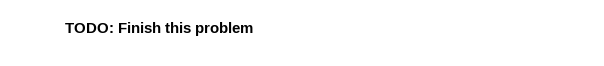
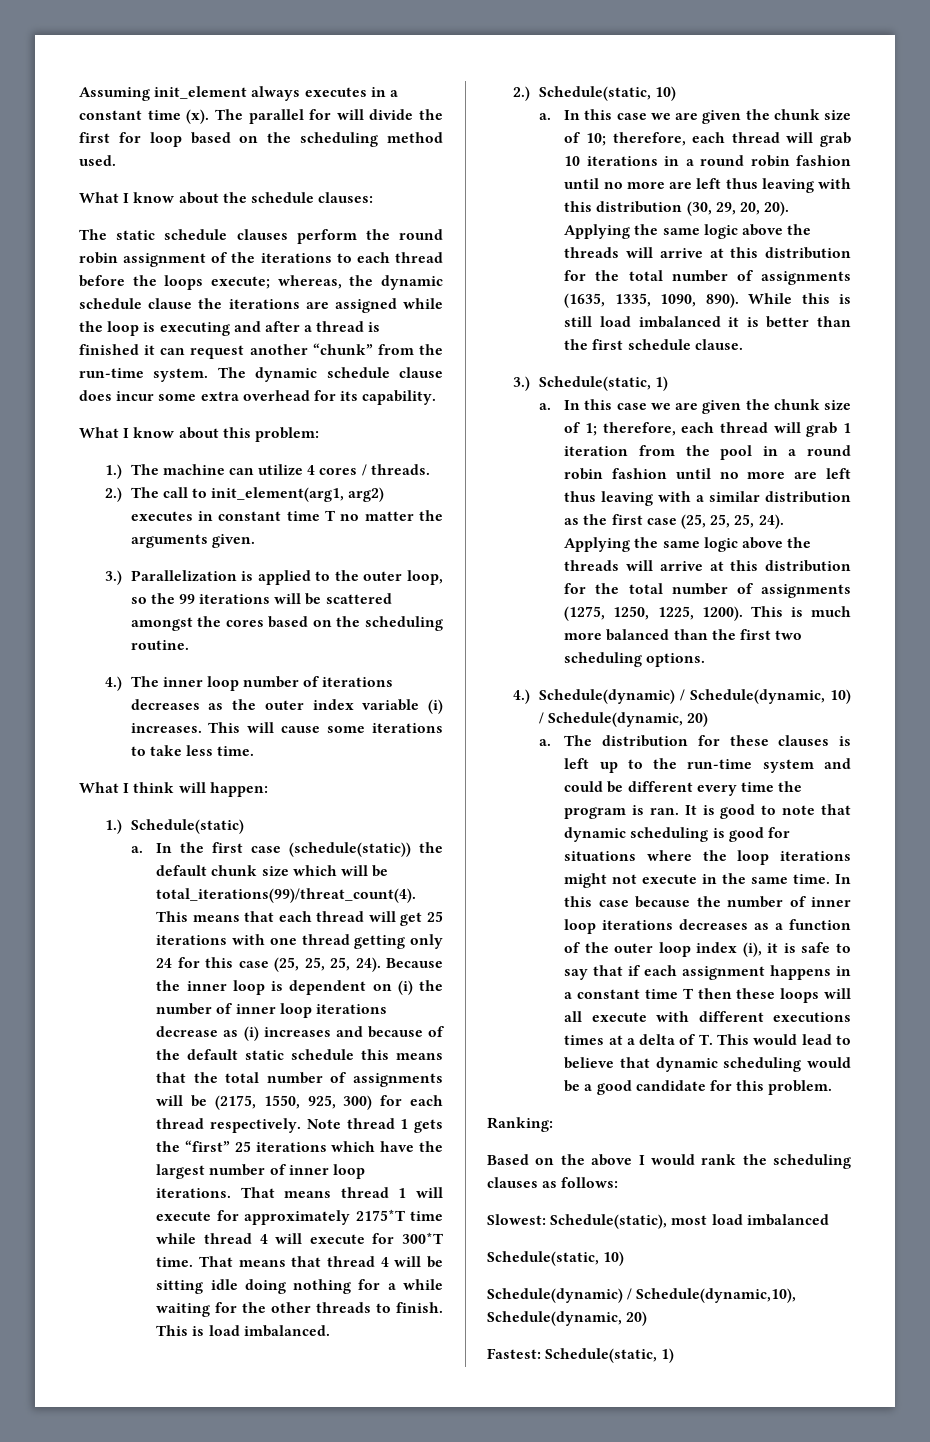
- TODO: Finish this problem
+ Assuming init_element always executes in a constant time (x). The parallel for will divide the first for loop based on the scheduling method used.
+ What I know about the schedule clauses:
+ The static schedule clauses perform the round robin assignment of the iterations to each thread before the loops execute; whereas, the dynamic schedule clause the iterations are assigned while the loop is executing and after a thread is finished it can request another “chunk” from the run-time system. The dynamic schedule clause does incur some extra overhead for its capability.
+ What I know about this problem:
+ 1.) The machine can utilize 4 cores / threads.
+ 2.) The call to init_element(arg1, arg2) executes in constant time T no matter the arguments given.
+ 3.) Parallelization is applied to the outer loop, so the 99 iterations will be scattered amongst the cores based on the scheduling routine.
+ 4.) The inner loop number of iterations decreases as the outer index variable (i) increases. This will cause some iterations to take less time.
+ What I think will happen:
+ 1.) Schedule(static)
+ a. In the first case (schedule(static)) the default chunk size which will be total_iterations(99)/threat_count(4). This means that each thread will get 25 iterations with one thread getting only 24 for this case (25, 25, 25, 24). Because the inner loop is dependent on (i) the number of inner loop iterations decrease as (i) increases and because of the default static schedule this means that the total number of assignments will be (2175, 1550, 925, 300) for each thread respectively. Note thread 1 gets the “first” 25 iterations which have the largest number of inner loop iterations. That means thread 1 will execute for approximately 2175*T time while thread 4 will execute for 300*T time. That means that thread 4 will be sitting idle doing nothing for a while waiting for the other threads to finish. This is load imbalanced.
+ 2.) Schedule(static, 10)
+ a. In this case we are given the chunk size of 10; therefore, each thread will grab 10 iterations in a round robin fashion until no more are left thus leaving with this distribution (30, 29, 20, 20). Applying the same logic above the threads will arrive at this distribution for the total number of assignments (1635, 1335, 1090, 890). While this is still load imbalanced it is better than the first schedule clause.
+ 3.) Schedule(static, 1)
+ a. In this case we are given the chunk size of 1; therefore, each thread will grab 1 iteration from the pool in a round robin fashion until no more are left thus leaving with a similar distribution as the first case (25, 25, 25, 24). Applying the same logic above the threads will arrive at this distribution for the total number of assignments (1275, 1250, 1225, 1200). This is much more balanced than the first two scheduling options.
+ 4.) Schedule(dynamic) / Schedule(dynamic, 10) / Schedule(dynamic, 20)
+ a. The distribution for these clauses is left up to the run-time system and could be different every time the program is ran. It is good to note that dynamic scheduling is good for situations where the loop iterations might not execute in the same time. In this case because the number of inner loop iterations decreases as a function of the outer loop index (i), it is safe to say that if each assignment happens in a constant time T then these loops will all execute with different executions times at a delta of T. This would lead to believe that dynamic scheduling would be a good candidate for this problem.
+ Ranking:
+ Based on the above I would rank the scheduling clauses as follows:
+ Slowest: Schedule(static), most load imbalanced
+ Schedule(static, 10)
+ Schedule(dynamic) / Schedule(dynamic,10), Schedule(dynamic, 20)
+ Fastest: Schedule(static, 1)

